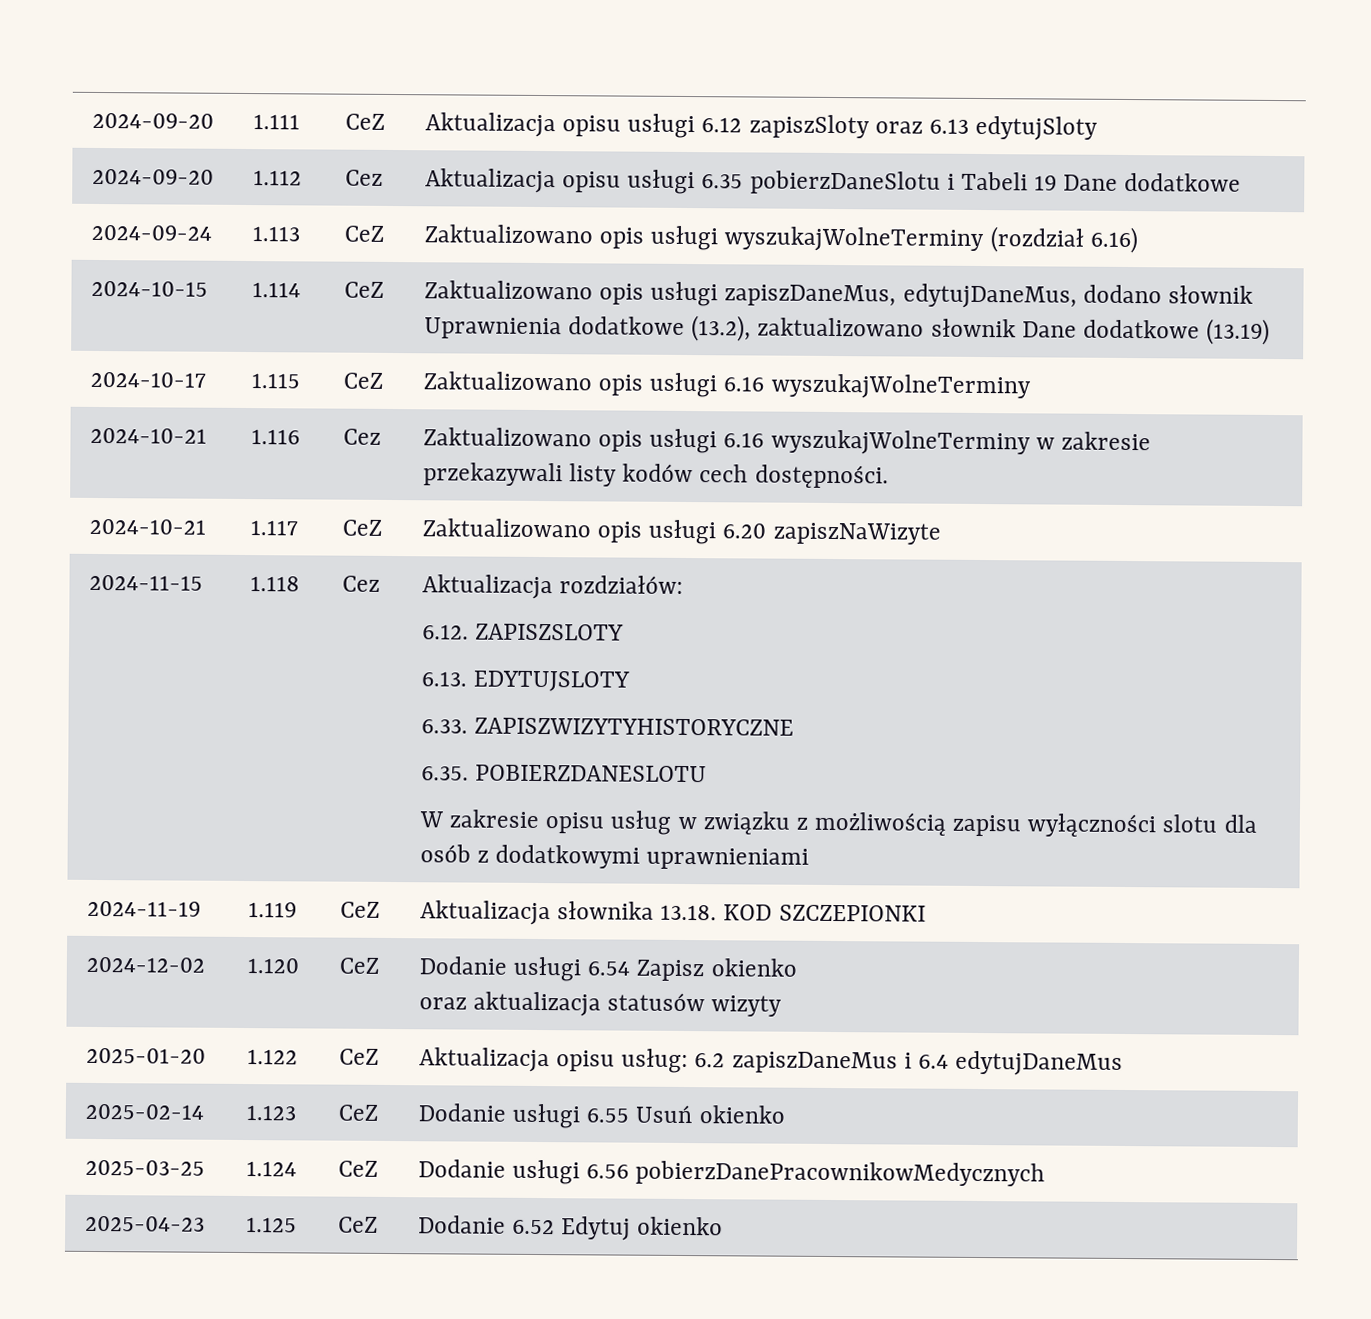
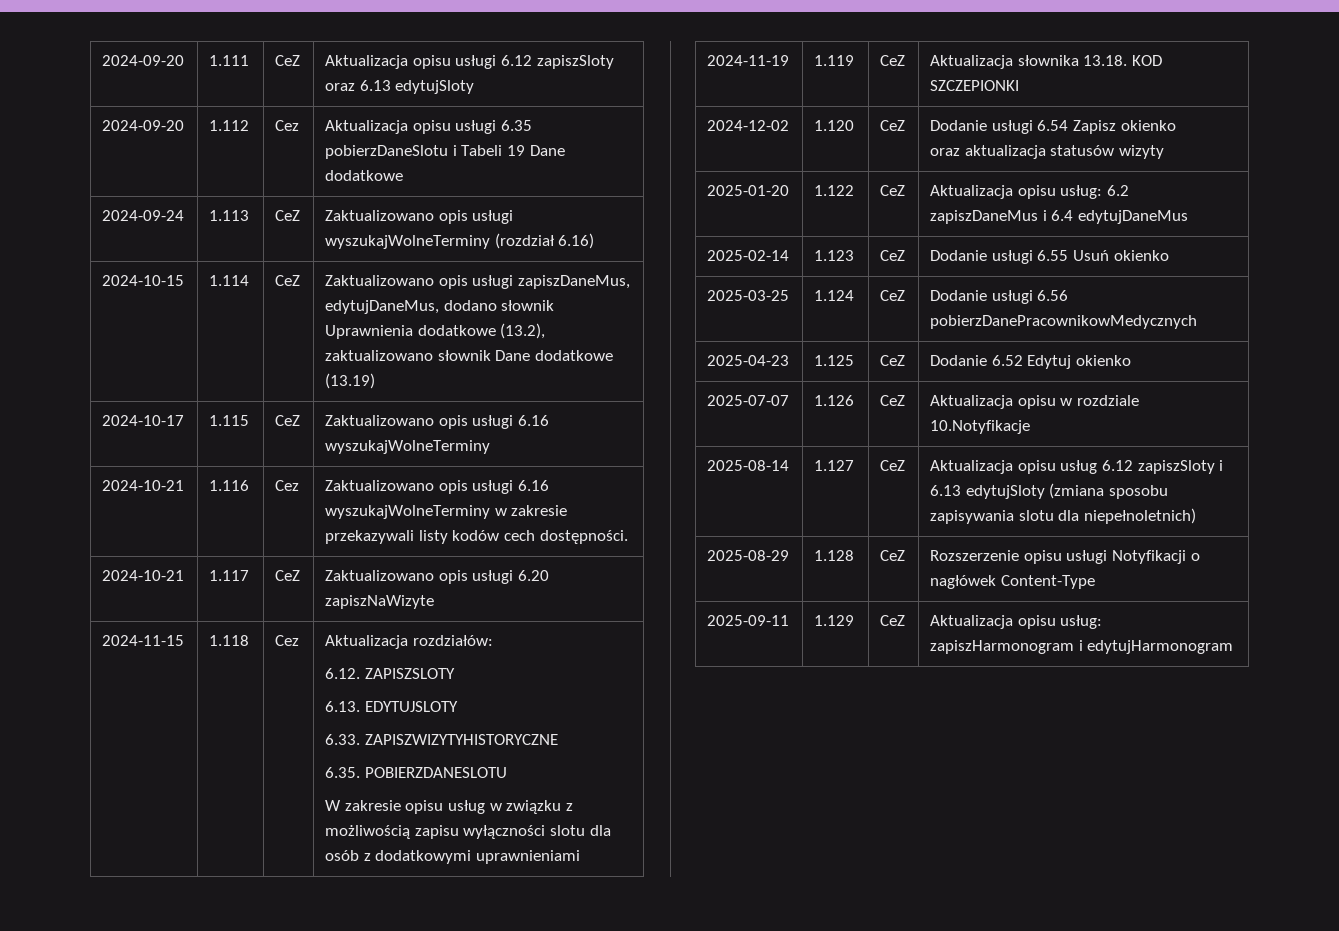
+ 2025-07-07 | 1.126 | CeZ | Aktualizacja opisu w rozdziale 10.Notyfikacje
+ 2025-08-14 | 1.127 | CeZ | Aktualizacja opisu usług 6.12 zapiszSloty i 6.13 edytujSloty (zmiana sposobu zapisywania slotu dla niepełnoletnich)
+ 2025-08-29 | 1.128 | CeZ | Rozszerzenie opisu usługi Notyfikacji o nagłówek Content-Type
+ 2025-09-11 | 1.129 | CeZ | Aktualizacja opisu usług: zapiszHarmonogram i edytujHarmonogram

